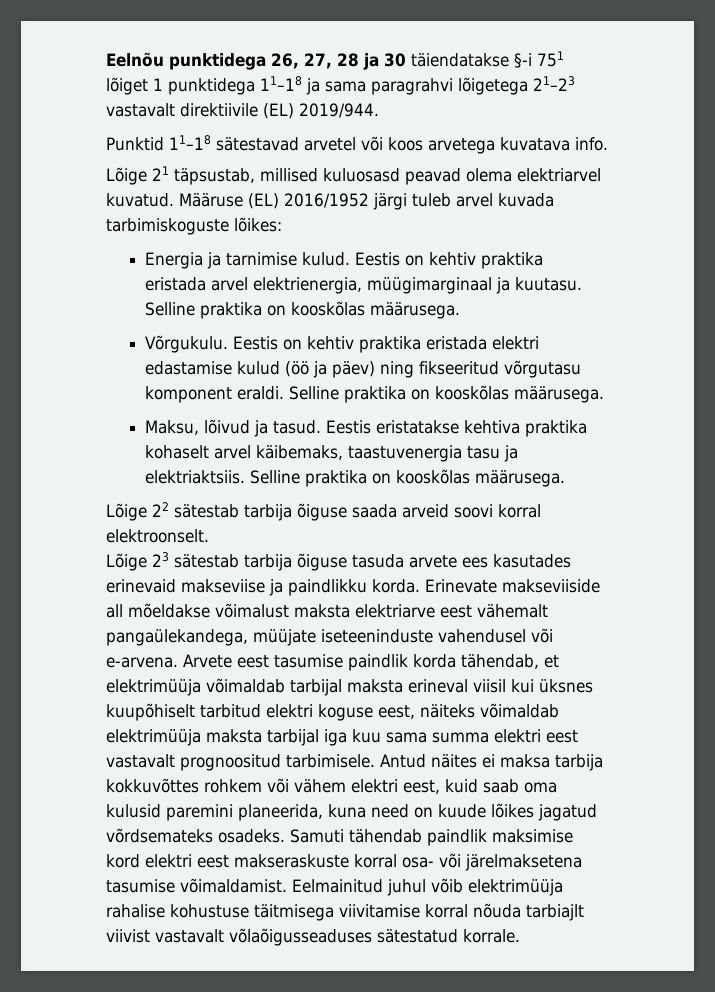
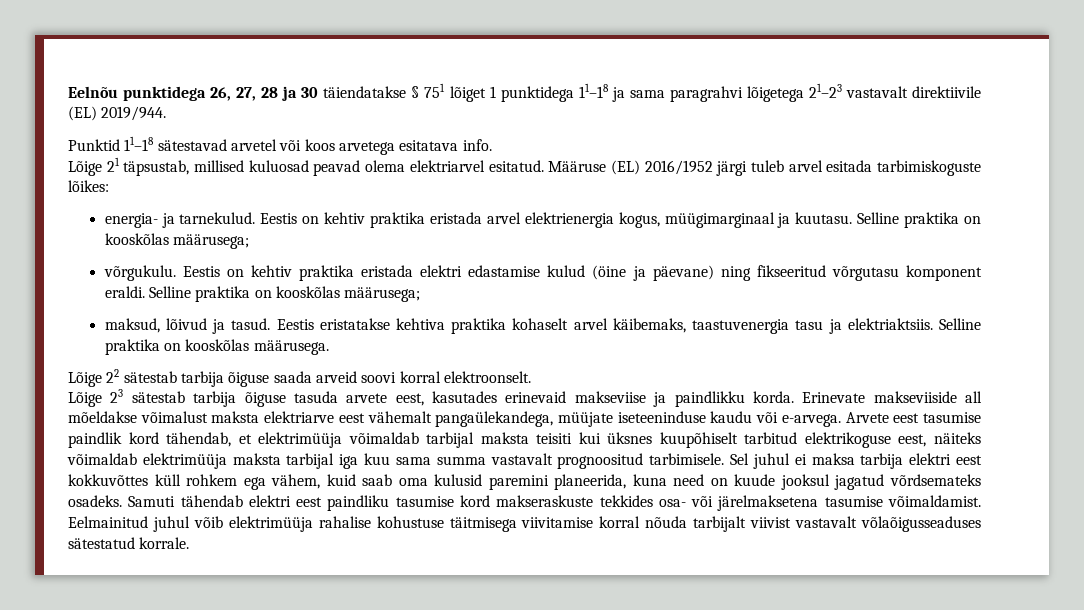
- Eelnõu punktidega 26, 27, 28 ja 30 täiendatakse §-i 751 lõiget 1 punktidega 11–18 ja sama paragrahvi lõigetega 21–23 vastavalt direktiivile (EL) 2019/944.
+ Eelnõu punktidega 26, 27, 28 ja 30 täiendatakse § 751 lõiget 1 punktidega 11–18 ja sama paragrahvi lõigetega 21–23 vastavalt direktiivile (EL) 2019/944.
- Punktid 11–18 sätestavad arvetel või koos arvetega kuvatava info.
+ Punktid 11–18 sätestavad arvetel või koos arvetega esitatava info.
- Lõige 21 täpsustab, millised kuluosasd peavad olema elektriarvel kuvatud.
+ Lõige 21 täpsustab, millised kuluosad peavad olema elektriarvel esitatud.
- Määruse (EL) 2016/1952 järgi tuleb arvel kuvada tarbimiskoguste lõikes:
+ Määruse (EL) 2016/1952 järgi tuleb arvel esitada tarbimiskoguste lõikes:
- Energia ja tarnimise kulud.
+ energia- ja tarnekulud.
- Eestis on kehtiv praktika eristada arvel elektrienergia, müügimarginaal ja kuutasu. Selline praktika on kooskõlas määrusega.
- Võrgukulu.
+ Eestis on kehtiv praktika eristada arvel elektrienergia kogus, müügimarginaal ja kuutasu. Selline praktika on kooskõlas määrusega;
+ võrgukulu.
- Eestis on kehtiv praktika eristada elektri edastamise kulud (öö ja päev) ning fikseeritud võrgutasu komponent eraldi. Selline praktika on kooskõlas määrusega.
- Maksu, lõivud ja tasud.
+ Eestis on kehtiv praktika eristada elektri edastamise kulud (öine ja päevane) ning fikseeritud võrgutasu komponent eraldi. Selline praktika on kooskõlas määrusega;
+ maksud, lõivud ja tasud.
- Lõige 23 sätestab tarbija õiguse tasuda arvete ees kasutades erinevaid makseviise ja paindlikku korda.
+ Lõige 23 sätestab tarbija õiguse tasuda arvete eest, kasutades erinevaid makseviise ja paindlikku korda.
- Erinevate makseviiside all mõeldakse võimalust maksta elektriarve eest vähemalt pangaülekandega, müüjate iseteeninduste vahendusel või e-arvena.
+ Erinevate makseviiside all mõeldakse võimalust maksta elektriarve eest vähemalt pangaülekandega, müüjate iseteeninduse kaudu või e-arvega.
- Arvete eest tasumise paindlik korda tähendab, et elektrimüüja võimaldab tarbijal maksta erineval viisil kui üksnes kuupõhiselt tarbitud elektri koguse eest, näiteks võimaldab elektrimüüja maksta tarbijal iga kuu sama summa elektri eest vastavalt prognoositud tarbimisele.
+ Arvete eest tasumise paindlik kord tähendab, et elektrimüüja võimaldab tarbijal maksta teisiti kui üksnes kuupõhiselt tarbitud elektrikoguse eest, näiteks võimaldab elektrimüüja maksta tarbijal iga kuu sama summa vastavalt prognoositud tarbimisele.
- Antud näites ei maksa tarbija kokkuvõttes rohkem või vähem elektri eest, kuid saab oma kulusid paremini planeerida, kuna need on kuude lõikes jagatud võrdsemateks osadeks.
+ Sel juhul ei maksa tarbija elektri eest kokkuvõttes küll rohkem ega vähem, kuid saab oma kulusid paremini planeerida, kuna need on kuude jooksul jagatud võrdsemateks osadeks.
- Samuti tähendab paindlik maksimise kord elektri eest makseraskuste korral osa- või järelmaksetena tasumise võimaldamist.
+ Samuti tähendab elektri eest paindliku tasumise kord makseraskuste tekkides osa- või järelmaksetena tasumise võimaldamist.
- Eelmainitud juhul võib elektrimüüja rahalise kohustuse täitmisega viivitamise korral nõuda tarbiajlt viivist vastavalt võlaõigusseaduses sätestatud korrale.
+ Eelmainitud juhul võib elektrimüüja rahalise kohustuse täitmisega viivitamise korral nõuda tarbijalt viivist vastavalt võlaõigusseaduses sätestatud korrale.

